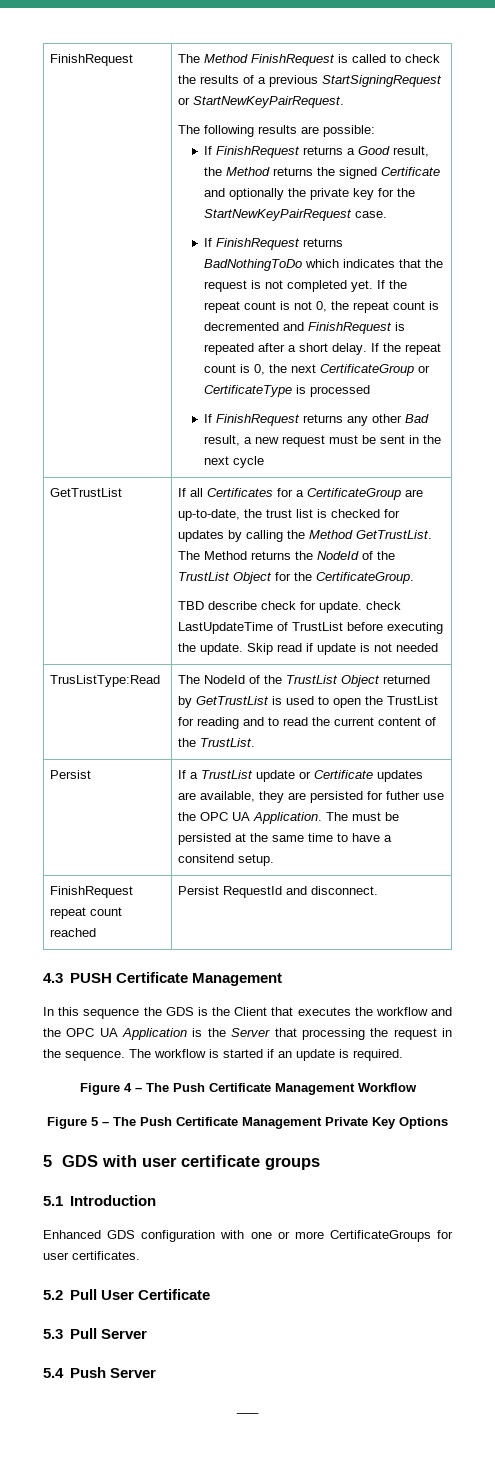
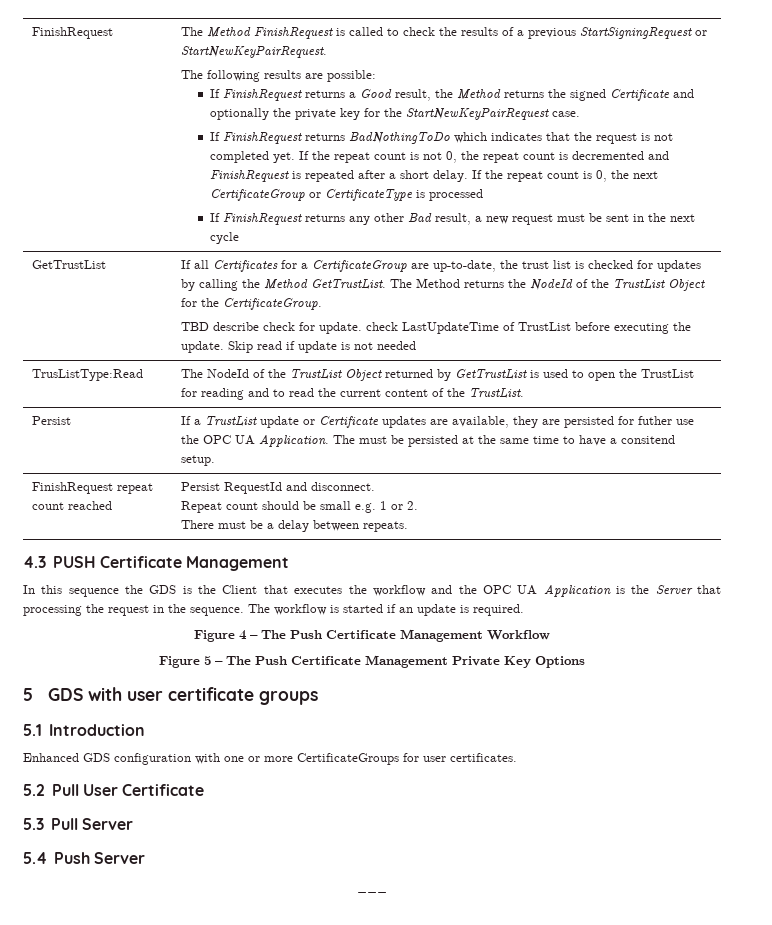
  FinishRequest repeat count reached | Persist RequestId and disconnect.
+ Repeat count should be small e.g. 1 or 2.
+ There must be a delay between repeats.

